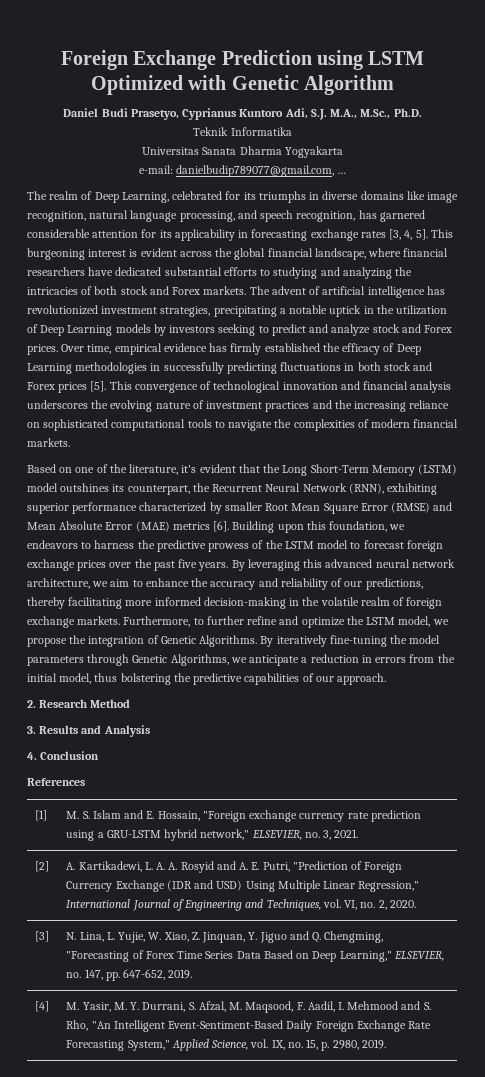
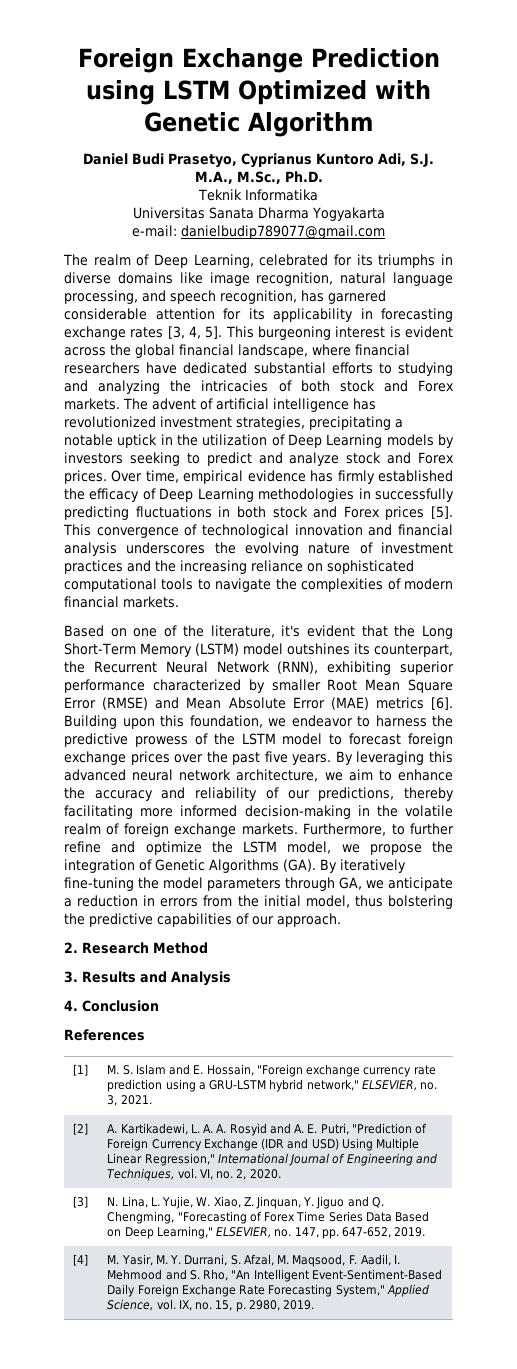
- e-mail: danielbudip789077@gmail.com, …
+ e-mail: danielbudip789077@gmail.com
- Building upon this foundation, we endeavors to harness the predictive prowess of the LSTM model to forecast foreign exchange prices over the past five years.
+ Building upon this foundation, we endeavor to harness the predictive prowess of the LSTM model to forecast foreign exchange prices over the past five years.
- Furthermore, to further refine and optimize the LSTM model, we propose the integration of Genetic Algorithms. By iteratively fine-tuning the model parameters through Genetic Algorithms, we anticipate a reduction in errors from the initial model, thus bolstering the predictive capabilities of our approach.
+ Furthermore, to further refine and optimize the LSTM model, we propose the integration of Genetic Algorithms (GA). By iteratively fine-tuning the model parameters through GA, we anticipate a reduction in errors from the initial model, thus bolstering the predictive capabilities of our approach.

